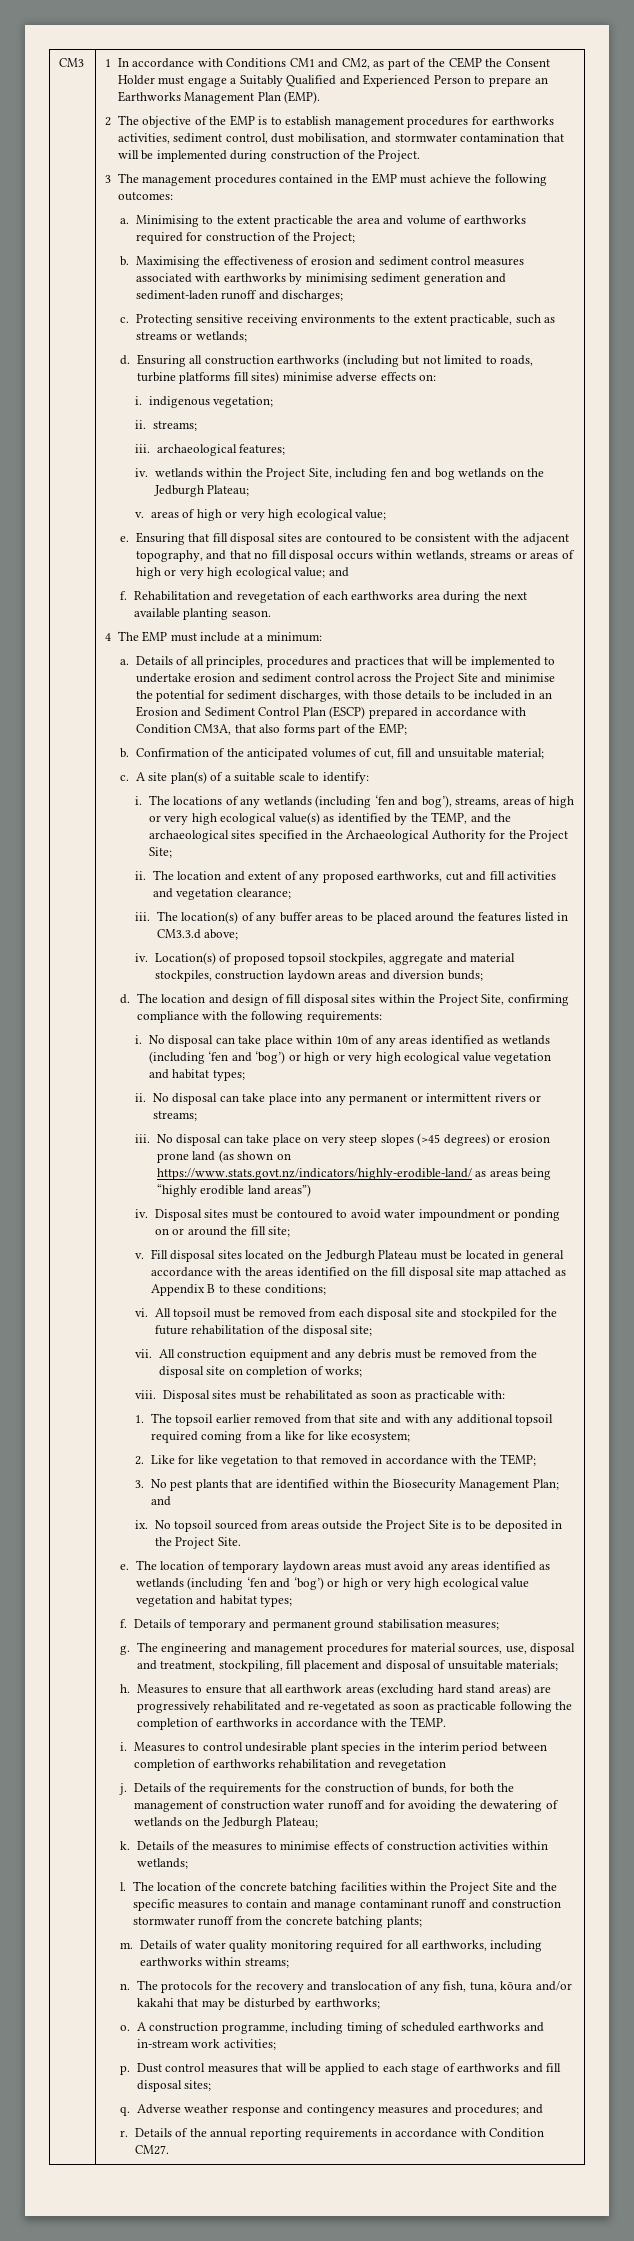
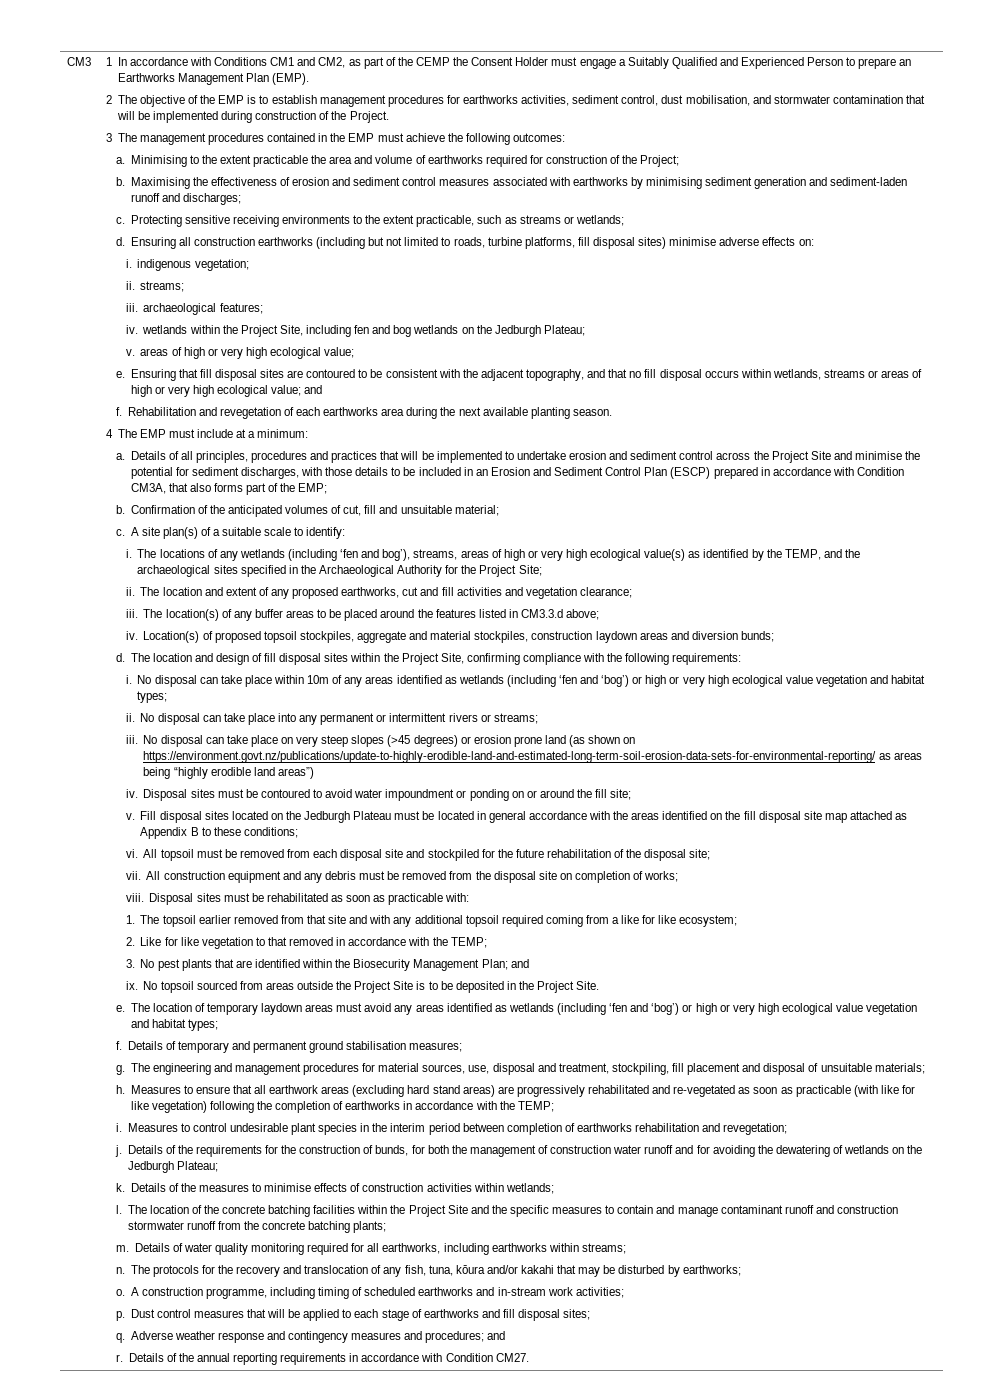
- Ensuring all construction earthworks (including but not limited to roads, turbine platforms fill sites) minimise adverse effects on:
+ Ensuring all construction earthworks (including but not limited to roads, turbine platforms, fill disposal sites) minimise adverse effects on:
- No disposal can take place on very steep slopes (>45 degrees) or erosion prone land (as shown on https://www.stats.govt.nz/indicators/highly-erodible-land/ as areas being “highly erodible land areas”)
+ No disposal can take place on very steep slopes (>45 degrees) or erosion prone land (as shown on https://environment.govt.nz/publications/update-to-highly-erodible-land-and-estimated-long-term-soil-erosion-data-sets-for-environmental-reporting/ as areas being “highly erodible land areas”)
- Measures to ensure that all earthwork areas (excluding hard stand areas) are progressively rehabilitated and re-vegetated as soon as practicable following the completion of earthworks in accordance with the TEMP.
+ Measures to ensure that all earthwork areas (excluding hard stand areas) are progressively rehabilitated and re-vegetated as soon as practicable (with like for like vegetation) following the completion of earthworks in accordance with the TEMP;
- Measures to control undesirable plant species in the interim period between completion of earthworks rehabilitation and revegetation
+ Measures to control undesirable plant species in the interim period between completion of earthworks rehabilitation and revegetation;

